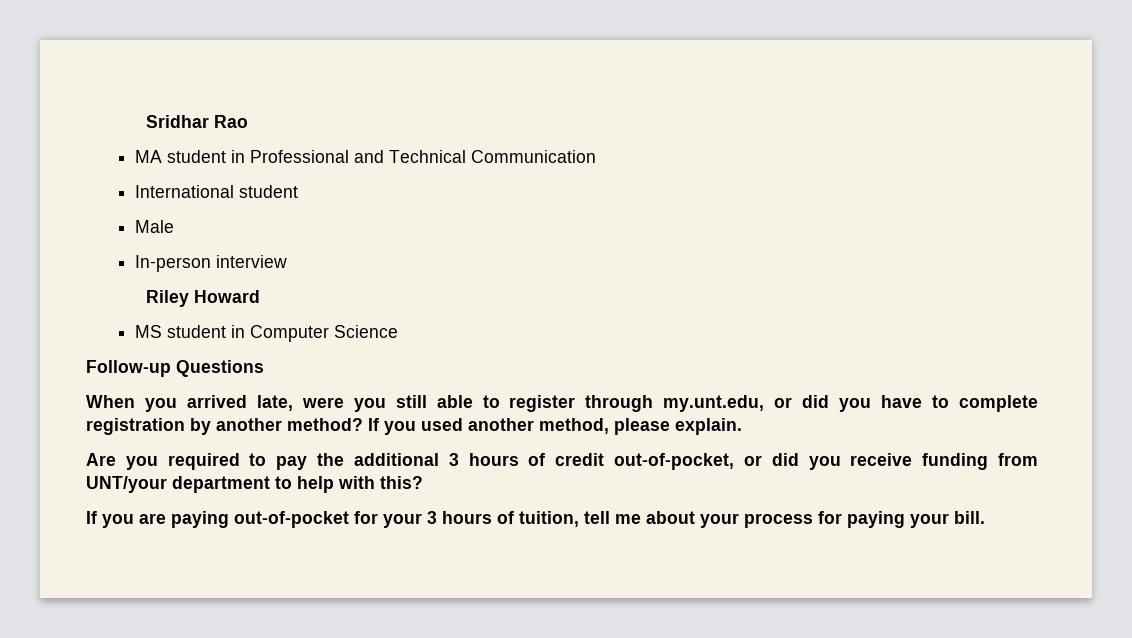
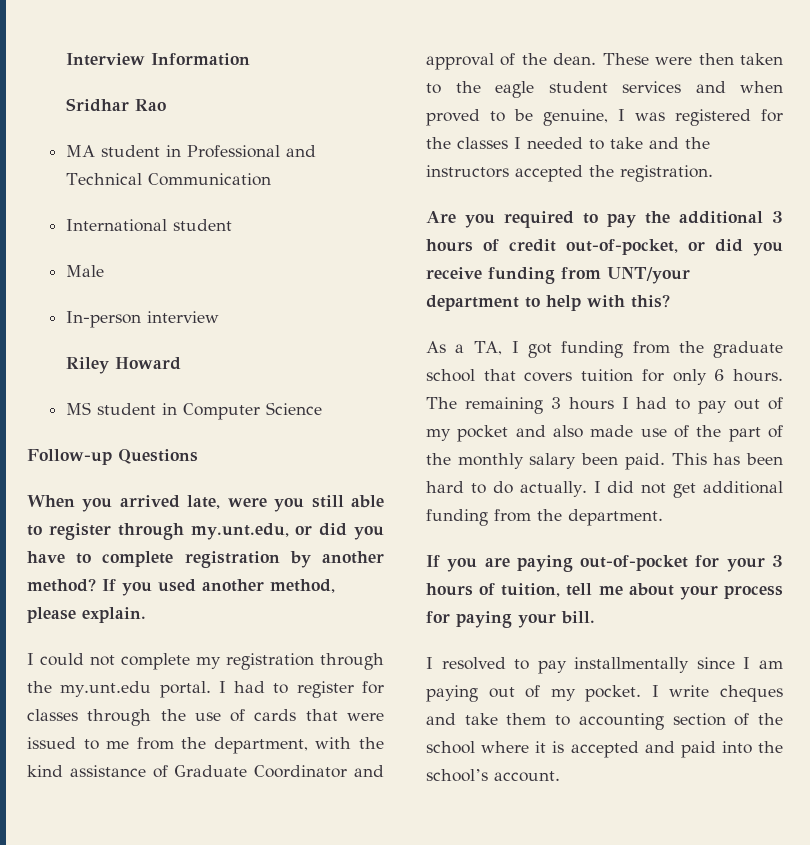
+ Interview Information
+ I could not complete my registration through the my.unt.edu portal. I had to register for classes through the use of cards that were issued to me from the department, with the kind assistance of Graduate Coordinator and approval of the dean. These were then taken to the eagle student services and when proved to be genuine, I was registered for the classes I needed to take and the instructors accepted the registration.
+ As a TA, I got funding from the graduate school that covers tuition for only 6 hours. The remaining 3 hours I had to pay out of my pocket and also made use of the part of the monthly salary been paid. This has been hard to do actually. I did not get additional funding from the department.
+ I resolved to pay installmentally since I am paying out of my pocket. I write cheques and take them to accounting section of the school where it is accepted and paid into the school’s account.

